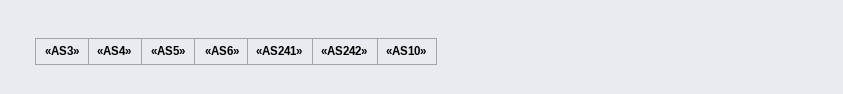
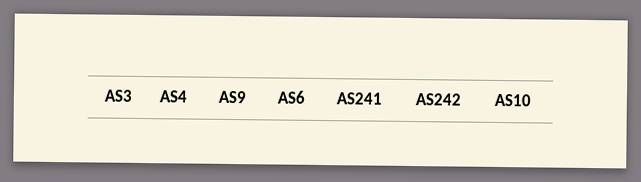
- «AS3» | «AS4» | «AS5» | «AS6» | «AS241» | «AS242» | «AS10»
+ AS3 | AS4 | AS9 | AS6 | AS241 | AS242 | AS10

